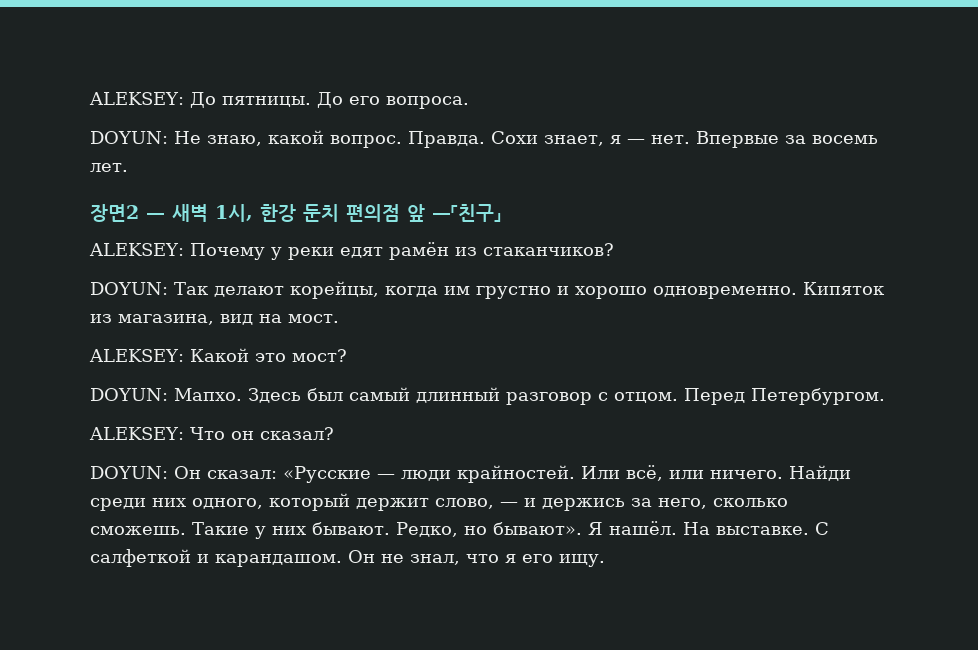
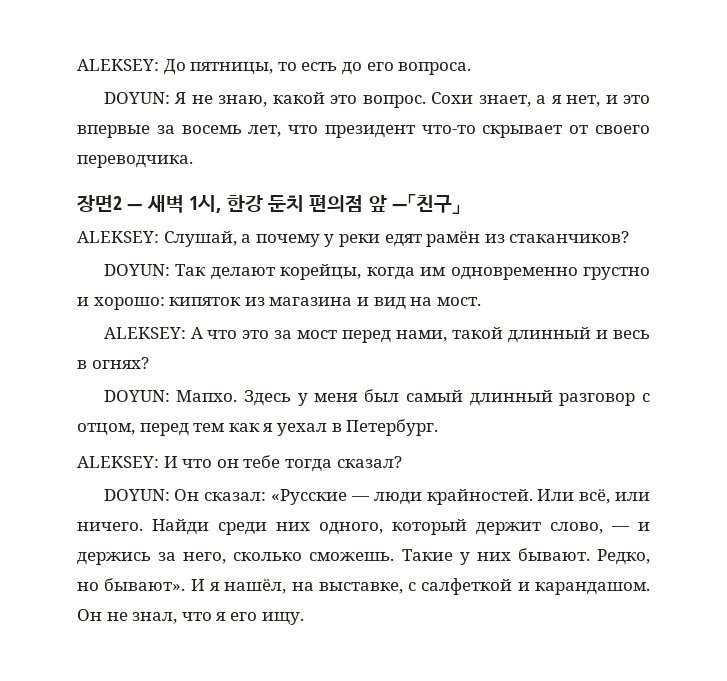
- ALEKSEY: До пятницы. До его вопроса.
+ ALEKSEY: До пятницы, то есть до его вопроса.
- DOYUN: Не знаю, какой вопрос. Правда. Сохи знает, я — нет. Впервые за восемь лет.
+ DOYUN: Я не знаю, какой это вопрос. Сохи знает, а я нет, и это впервые за восемь лет, что президент что-то скрывает от своего переводчика.
- ALEKSEY: Почему у реки едят рамён из стаканчиков?
+ ALEKSEY: Слушай, а почему у реки едят рамён из стаканчиков?
- DOYUN: Так делают корейцы, когда им грустно и хорошо одновременно. Кипяток из магазина, вид на мост.
+ DOYUN: Так делают корейцы, когда им одновременно грустно и хорошо: кипяток из магазина и вид на мост.
- ALEKSEY: Какой это мост?
+ ALEKSEY: А что это за мост перед нами, такой длинный и весь в огнях?
- Здесь был самый длинный разговор с отцом. Перед Петербургом.
- ALEKSEY: Что он сказал?
+ Здесь у меня был самый длинный разговор с отцом, перед тем как я уехал в Петербург.
+ ALEKSEY: И что он тебе тогда сказал?
- Я нашёл. На выставке. С салфеткой и карандашом.
+ И я нашёл, на выставке, с салфеткой и карандашом.

